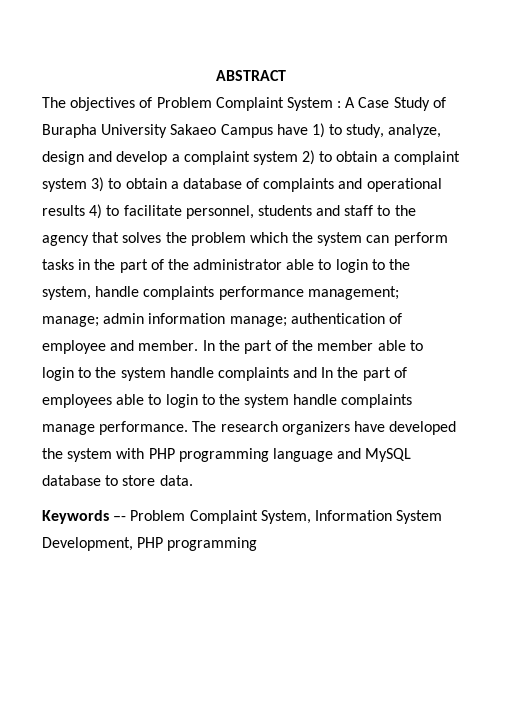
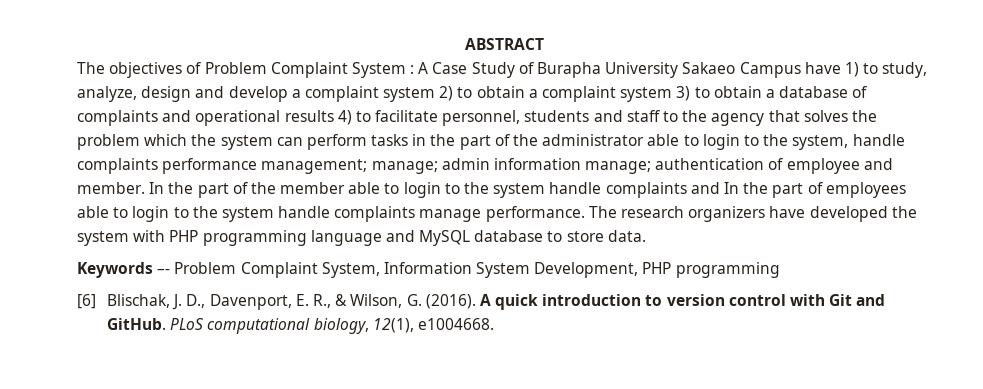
+ [6] Blischak, J. D., Davenport, E. R., & Wilson, G. (2016). A quick introduction to version control with Git and GitHub. PLoS computational biology, 12(1), e1004668.

